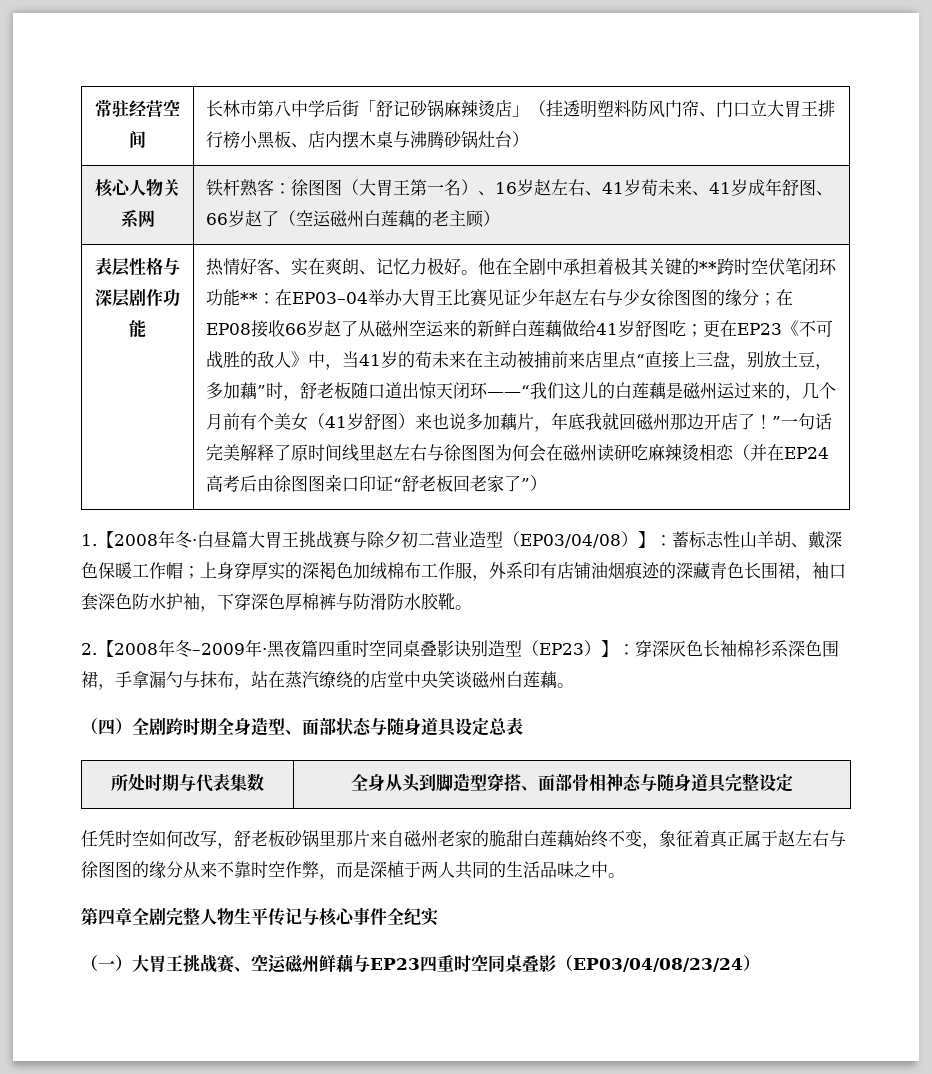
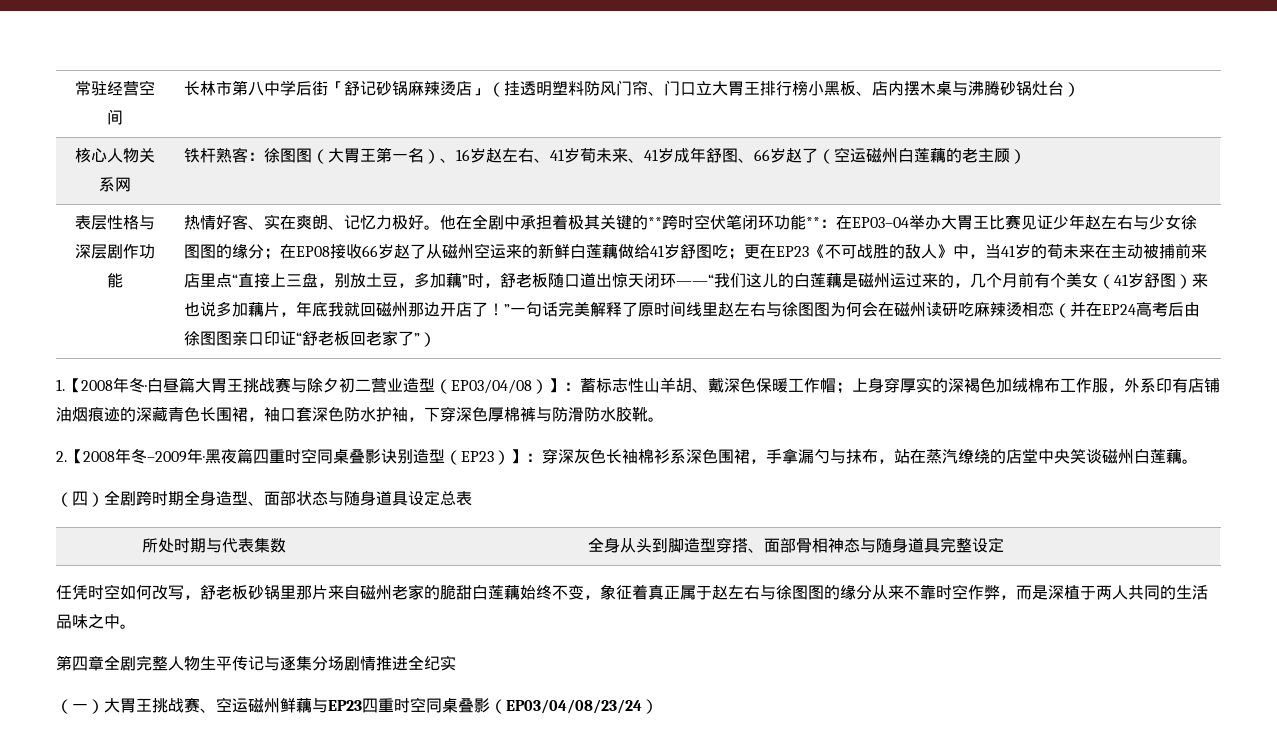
- 第四章全剧完整人物生平传记与核心事件全纪实
+ 第四章全剧完整人物生平传记与逐集分场剧情推进全纪实

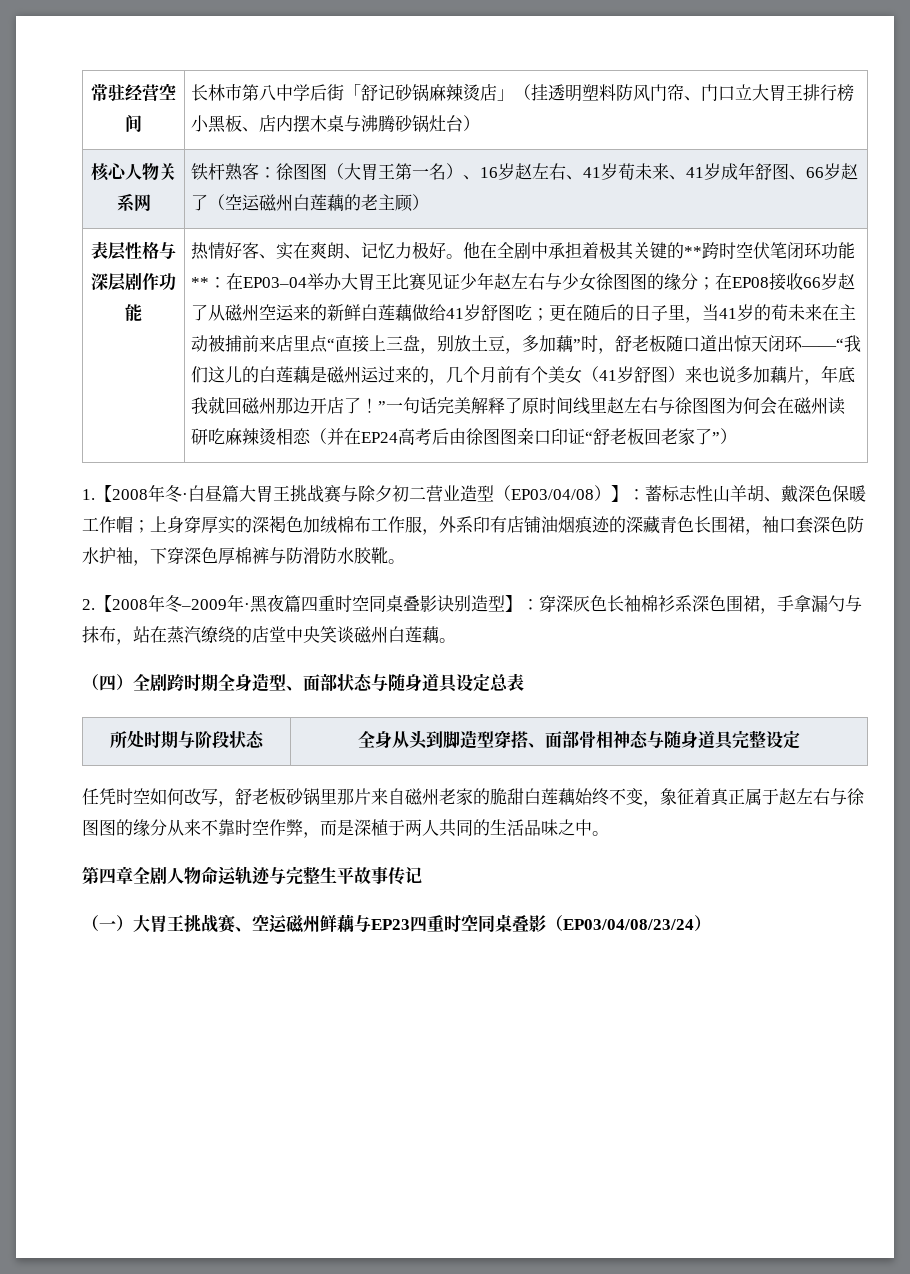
- 更在EP23《不可战胜的敌人》中，当41岁的荀未来在主动被捕前来店里点“直接上三盘，别放土豆，多加藕”时，舒老板随口道出惊天闭环——“我们这儿的白莲藕是磁州运过来的，几个月前有个美女（41岁舒图）来也说多加藕片，年底我就回磁州那边开店了！”一句话完美解释了原时间线里赵左右与徐图图为何会在磁州读研吃麻辣烫相恋（并在EP24高考后由徐图图亲口印证“舒老板回老家了”）
+ 更在随后的日子里，当41岁的荀未来在主动被捕前来店里点“直接上三盘，别放土豆，多加藕”时，舒老板随口道出惊天闭环——“我们这儿的白莲藕是磁州运过来的，几个月前有个美女（41岁舒图）来也说多加藕片，年底我就回磁州那边开店了！”一句话完美解释了原时间线里赵左右与徐图图为何会在磁州读研吃麻辣烫相恋（并在EP24高考后由徐图图亲口印证“舒老板回老家了”）
- 2.【2008年冬–2009年·黑夜篇四重时空同桌叠影诀别造型（EP23）】：穿深灰色长袖棉衫系深色围裙，手拿漏勺与抹布，站在蒸汽缭绕的店堂中央笑谈磁州白莲藕。
+ 2.【2008年冬–2009年·黑夜篇四重时空同桌叠影诀别造型】：穿深灰色长袖棉衫系深色围裙，手拿漏勺与抹布，站在蒸汽缭绕的店堂中央笑谈磁州白莲藕。
- 所处时期与代表集数 | 全身从头到脚造型穿搭、面部骨相神态与随身道具完整设定
+ 所处时期与阶段状态 | 全身从头到脚造型穿搭、面部骨相神态与随身道具完整设定
- 第四章全剧完整人物生平传记与逐集分场剧情推进全纪实
+ 第四章全剧人物命运轨迹与完整生平故事传记

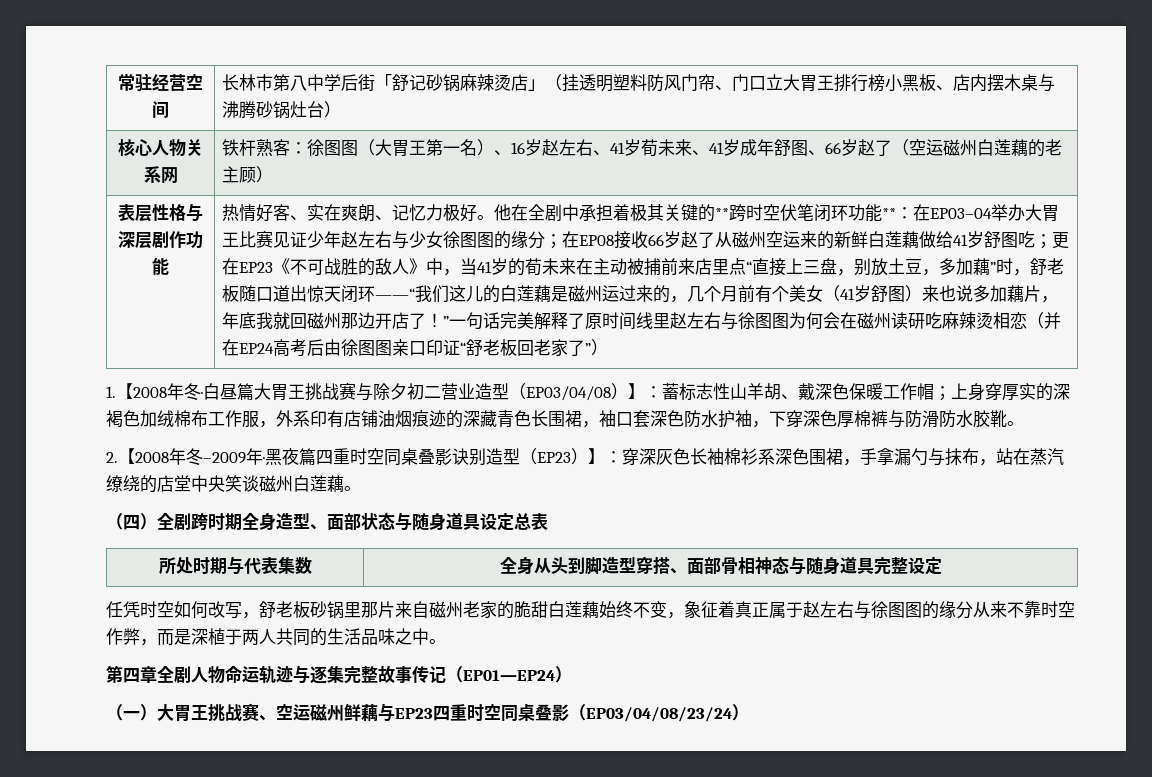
- 更在随后的日子里，当41岁的荀未来在主动被捕前来店里点“直接上三盘，别放土豆，多加藕”时，舒老板随口道出惊天闭环——“我们这儿的白莲藕是磁州运过来的，几个月前有个美女（41岁舒图）来也说多加藕片，年底我就回磁州那边开店了！”一句话完美解释了原时间线里赵左右与徐图图为何会在磁州读研吃麻辣烫相恋（并在EP24高考后由徐图图亲口印证“舒老板回老家了”）
+ 更在EP23《不可战胜的敌人》中，当41岁的荀未来在主动被捕前来店里点“直接上三盘，别放土豆，多加藕”时，舒老板随口道出惊天闭环——“我们这儿的白莲藕是磁州运过来的，几个月前有个美女（41岁舒图）来也说多加藕片，年底我就回磁州那边开店了！”一句话完美解释了原时间线里赵左右与徐图图为何会在磁州读研吃麻辣烫相恋（并在EP24高考后由徐图图亲口印证“舒老板回老家了”）
- 2.【2008年冬–2009年·黑夜篇四重时空同桌叠影诀别造型】：穿深灰色长袖棉衫系深色围裙，手拿漏勺与抹布，站在蒸汽缭绕的店堂中央笑谈磁州白莲藕。
+ 2.【2008年冬–2009年·黑夜篇四重时空同桌叠影诀别造型（EP23）】：穿深灰色长袖棉衫系深色围裙，手拿漏勺与抹布，站在蒸汽缭绕的店堂中央笑谈磁州白莲藕。
- 所处时期与阶段状态 | 全身从头到脚造型穿搭、面部骨相神态与随身道具完整设定
+ 所处时期与代表集数 | 全身从头到脚造型穿搭、面部骨相神态与随身道具完整设定
- 第四章全剧人物命运轨迹与完整生平故事传记
+ 第四章全剧人物命运轨迹与逐集完整故事传记（EP01—EP24）

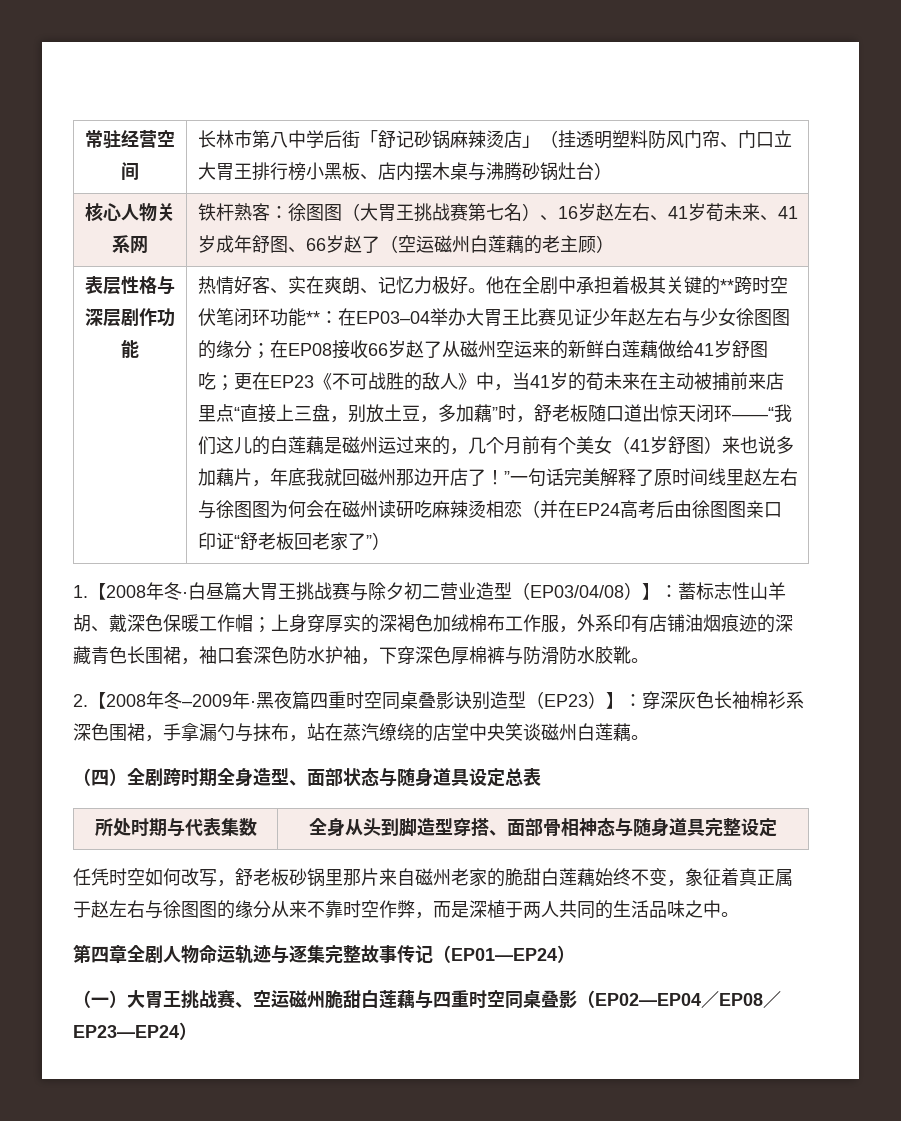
- 核心人物关系网 | 铁杆熟客：徐图图（大胃王第一名）、16岁赵左右、41岁荀未来、41岁成年舒图、66岁赵了（空运磁州白莲藕的老主顾）
+ 核心人物关系网 | 铁杆熟客：徐图图（大胃王挑战赛第七名）、16岁赵左右、41岁荀未来、41岁成年舒图、66岁赵了（空运磁州白莲藕的老主顾）
- （一）大胃王挑战赛、空运磁州鲜藕与EP23四重时空同桌叠影（EP03/04/08/23/24）
+ （一）大胃王挑战赛、空运磁州脆甜白莲藕与四重时空同桌叠影（EP02—EP04／EP08／EP23—EP24）

